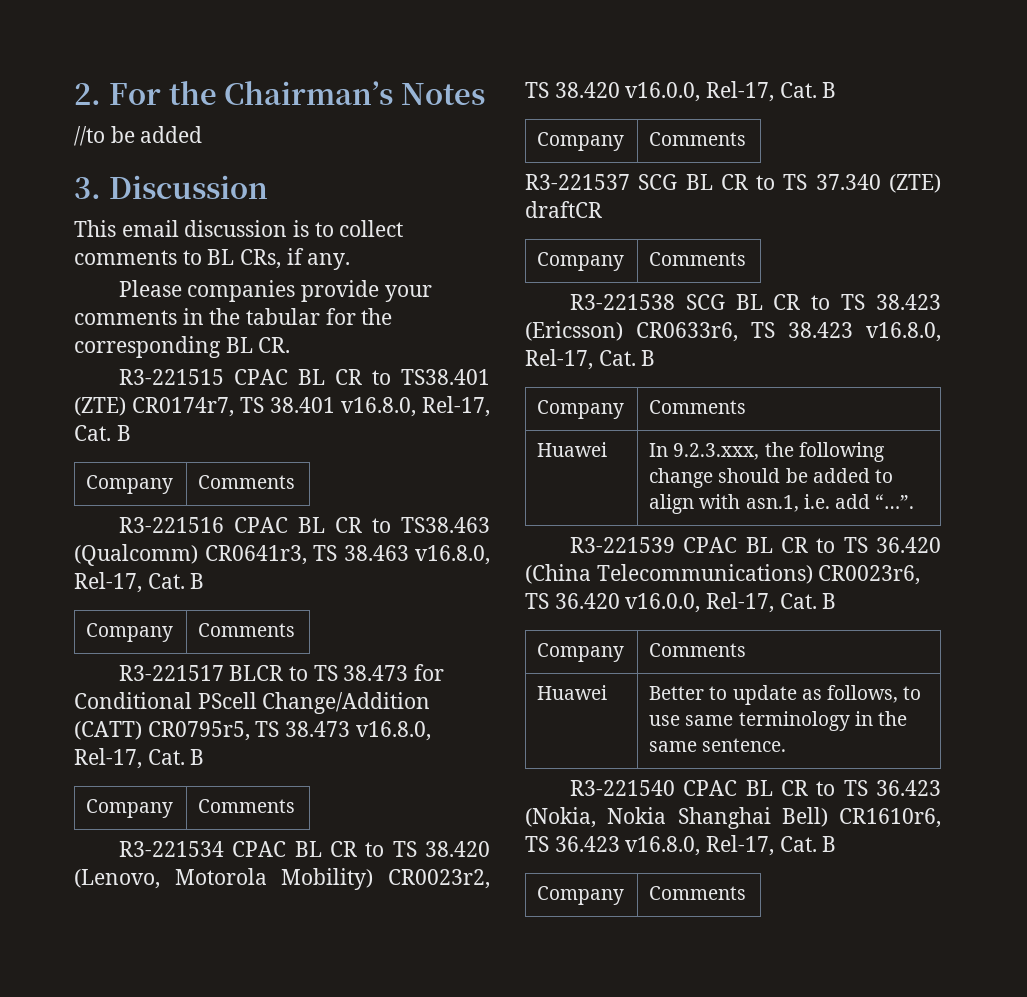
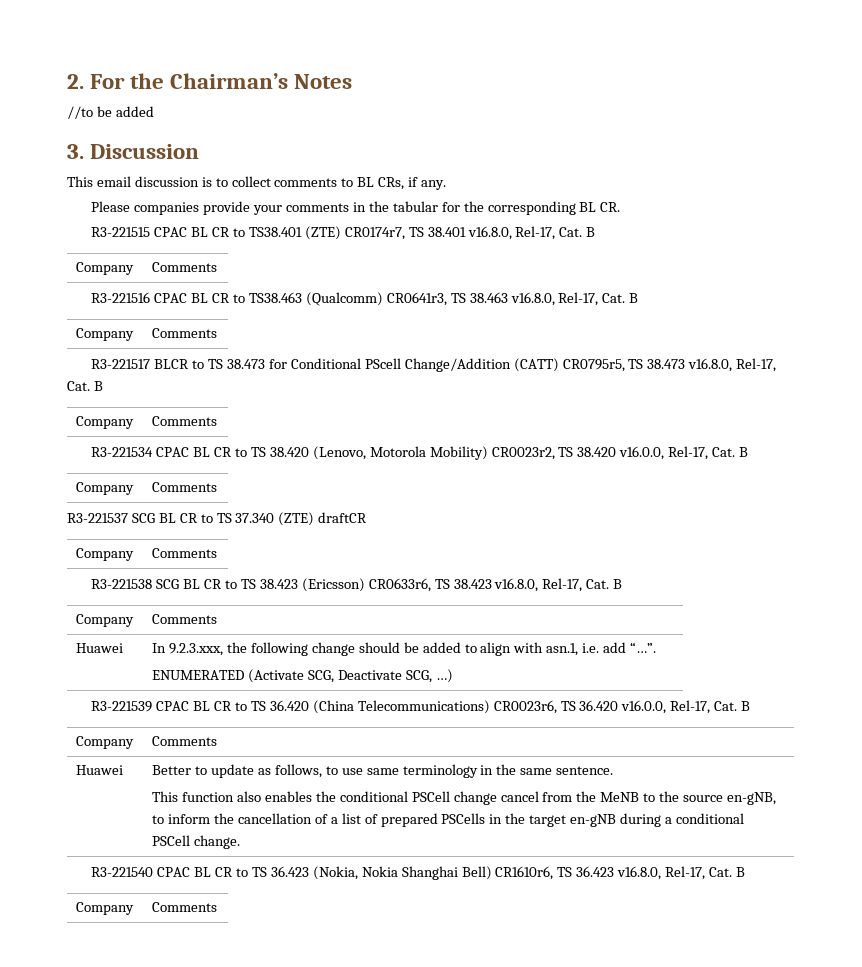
  Huawei | In 9.2.3.xxx, the following change should be added to align with asn.1, i.e. add “…”.
+ ENUMERATED (Activate SCG, Deactivate SCG, …)
+ This function also enables the conditional PSCell change cancel from the MeNB to the source en-gNB, to inform the cancellation of a list of prepared PSCells in the target en-gNB during a conditional PSCell change.

